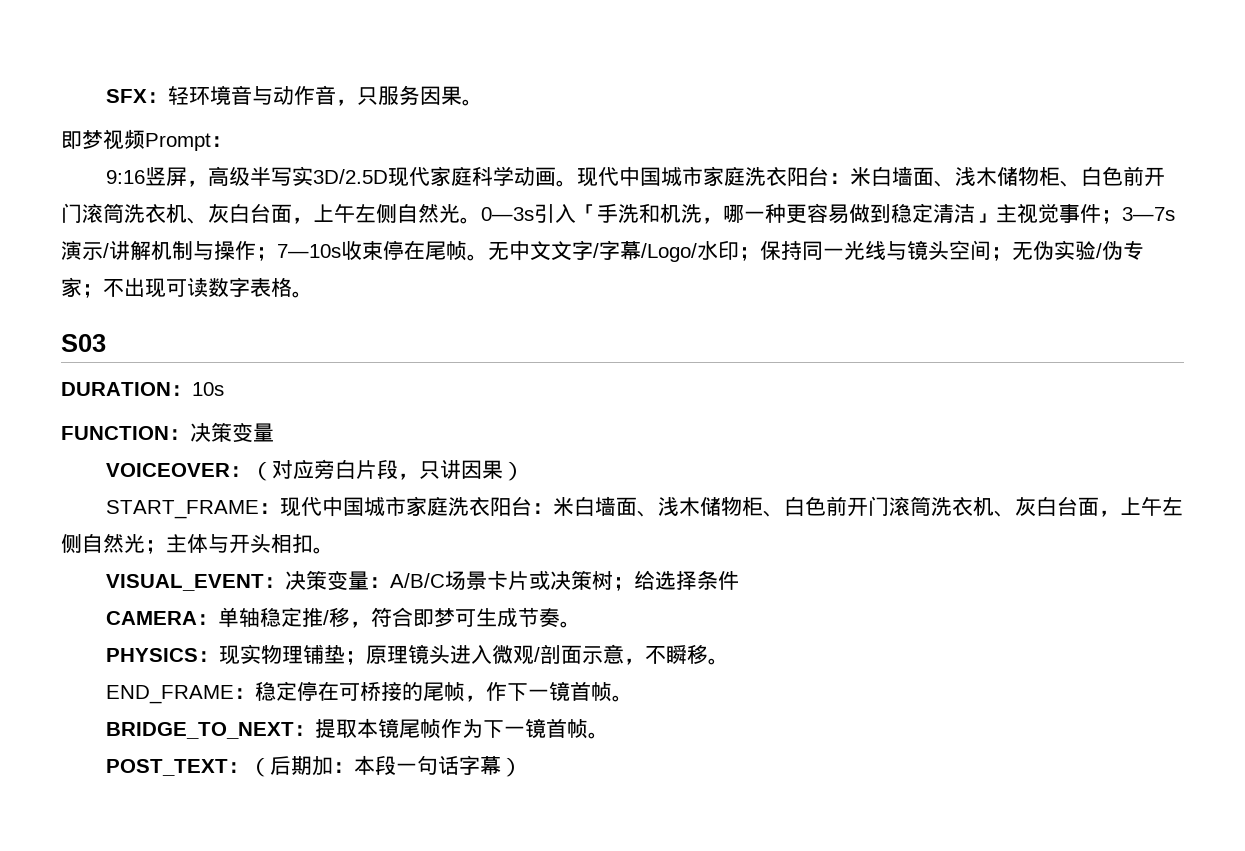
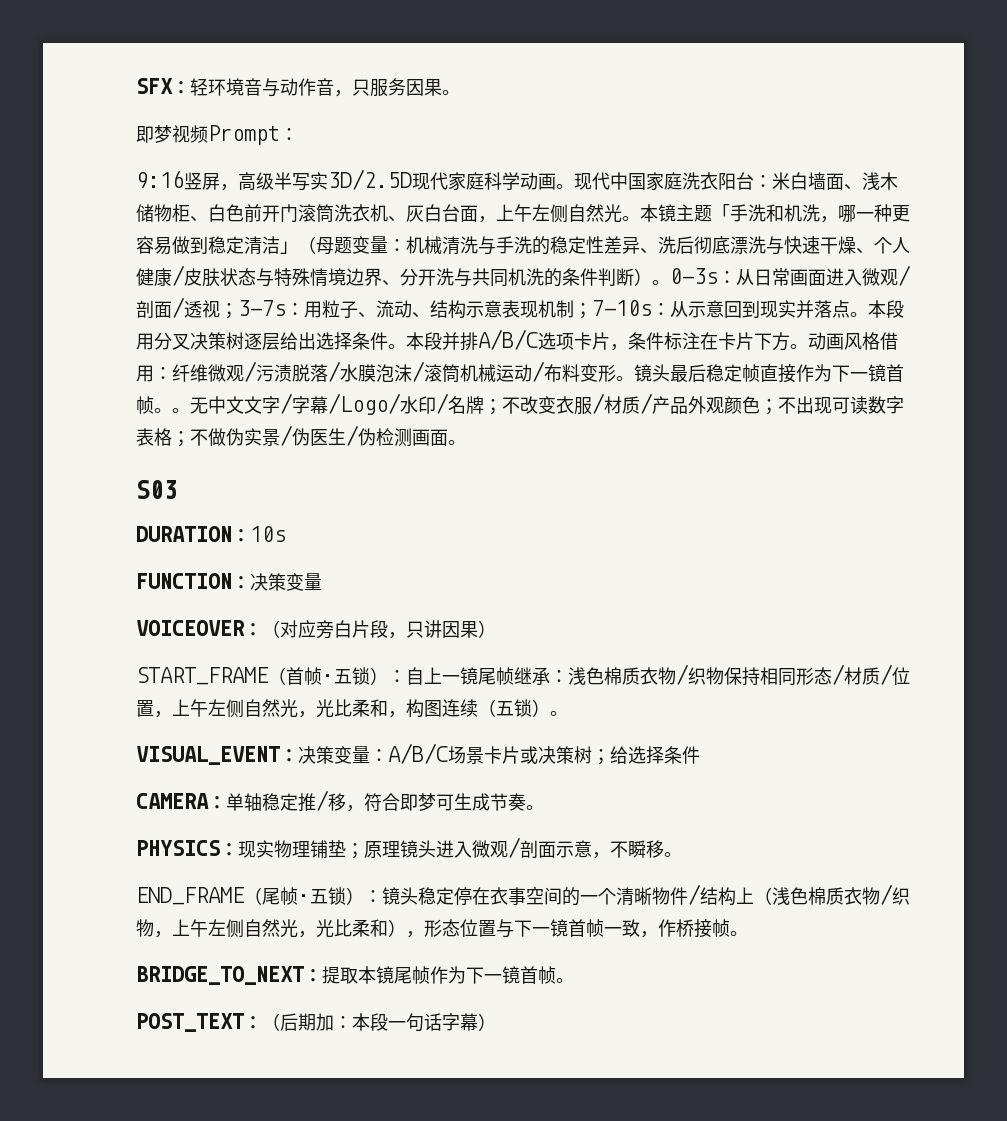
- 现代中国城市家庭洗衣阳台：米白墙面、浅木储物柜、白色前开门滚筒洗衣机、灰白台面，上午左侧自然光。
+ 现代中国家庭洗衣阳台：米白墙面、浅木储物柜、白色前开门滚筒洗衣机、灰白台面，上午左侧自然光。
- 0—3s引入「手洗和机洗，哪一种更容易做到稳定清洁」主视觉事件；3—7s演示/讲解机制与操作；7—10s收束停在尾帧。
+ 本镜主题「手洗和机洗，哪一种更容易做到稳定清洁」（母题变量：机械清洗与手洗的稳定性差异、洗后彻底漂洗与快速干燥、个人健康/皮肤状态与特殊情境边界、分开洗与共同机洗的条件判断）。0—3s：从日常画面进入微观/剖面/透视；3—7s：用粒子、流动、结构示意表现机制；7—10s：从示意回到现实并落点。本段用分叉决策树逐层给出选择条件。本段并排A/B/C选项卡片，条件标注在卡片下方。动画风格借用：纤维微观/污渍脱落/水膜泡沫/滚筒机械运动/布料变形。镜头最后稳定帧直接作为下一镜首帧。。
- 无中文文字/字幕/Logo/水印；保持同一光线与镜头空间；无伪实验/伪专家；不出现可读数字表格。
+ 无中文文字/字幕/Logo/水印/名牌；不改变衣服/材质/产品外观颜色；不出现可读数字表格；不做伪实景/伪医生/伪检测画面。
- START_FRAME：现代中国城市家庭洗衣阳台：米白墙面、浅木储物柜、白色前开门滚筒洗衣机、灰白台面，上午左侧自然光；主体与开头相扣。
+ START_FRAME（首帧·五锁）：自上一镜尾帧继承：浅色棉质衣物/织物保持相同形态/材质/位置，上午左侧自然光，光比柔和，构图连续（五锁）。
- END_FRAME：稳定停在可桥接的尾帧，作下一镜首帧。
+ END_FRAME（尾帧·五锁）：镜头稳定停在衣事空间的一个清晰物件/结构上（浅色棉质衣物/织物，上午左侧自然光，光比柔和），形态位置与下一镜首帧一致，作桥接帧。

